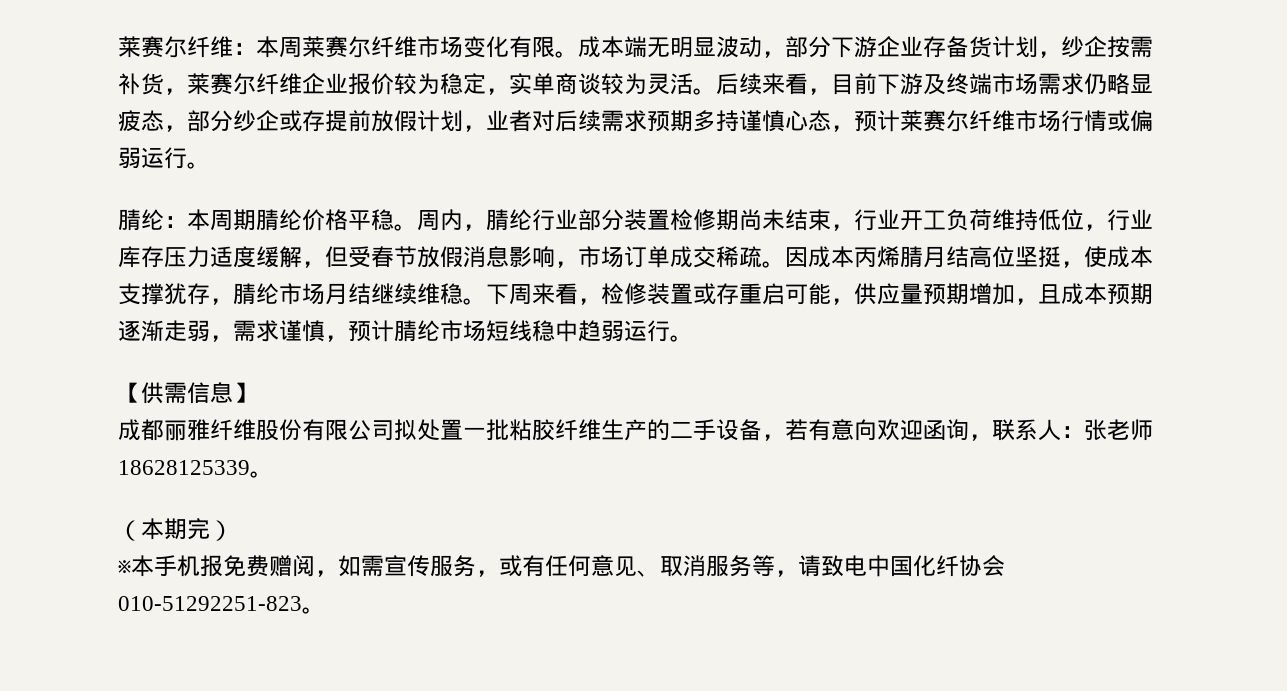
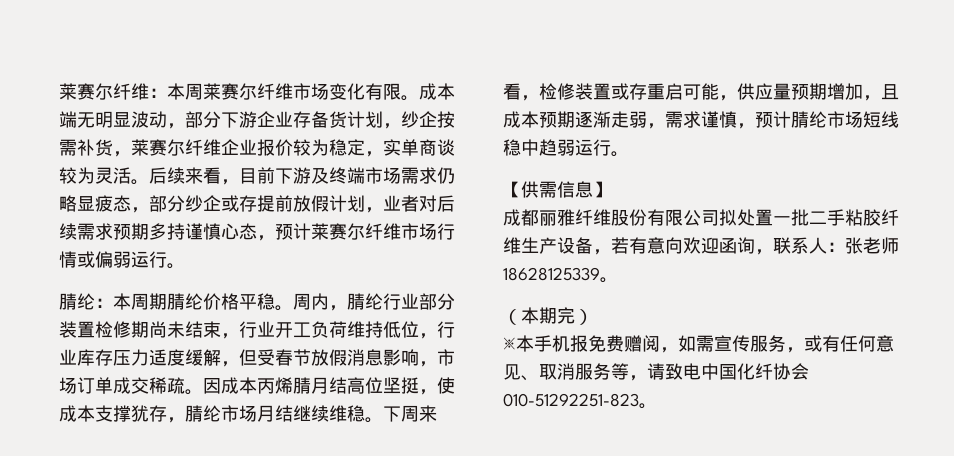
- 成都丽雅纤维股份有限公司拟处置一批粘胶纤维生产的二手设备，若有意向欢迎函询，联系人：张老师18628125339。
+ 成都丽雅纤维股份有限公司拟处置一批二手粘胶纤维生产设备，若有意向欢迎函询，联系人：张老师18628125339。

